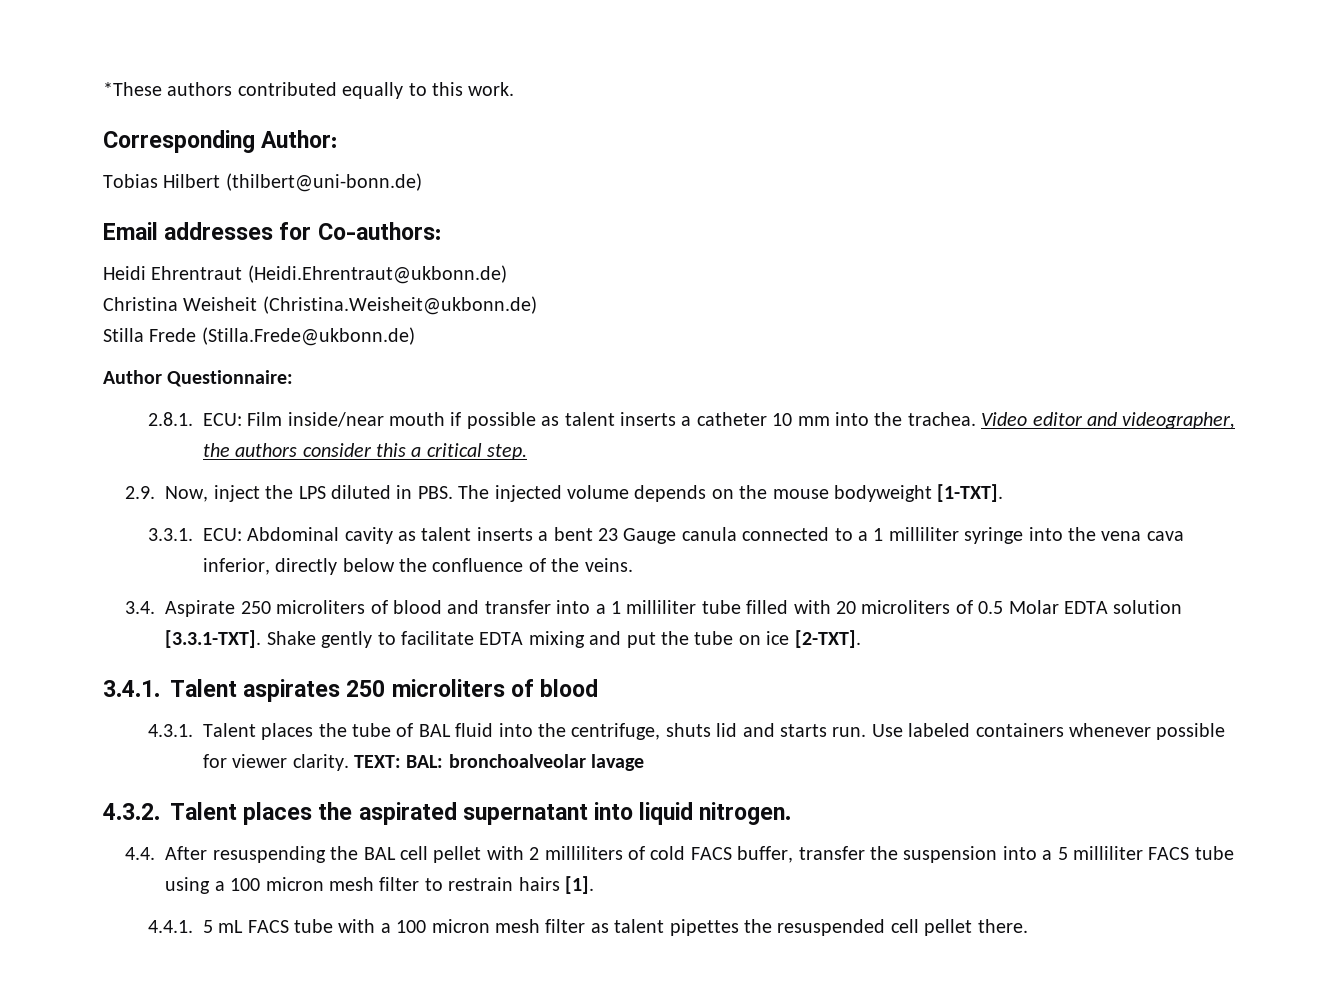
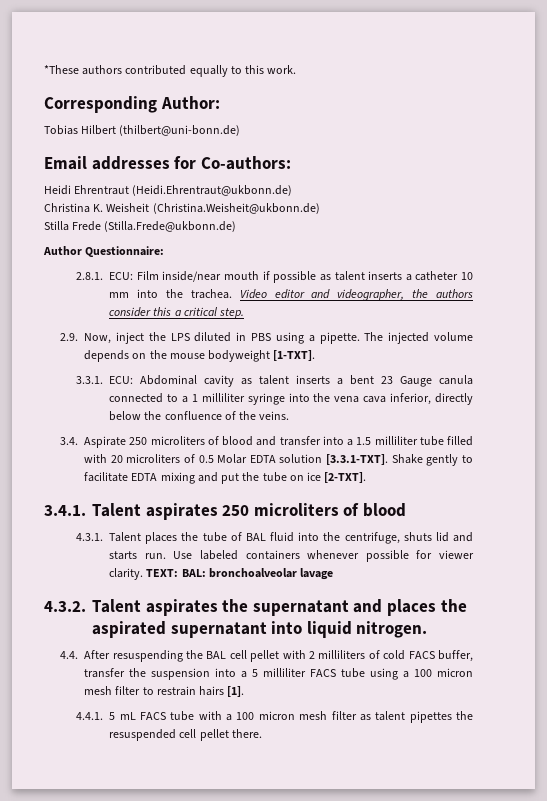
- Christina Weisheit (Christina.Weisheit@ukbonn.de)
+ Christina K. Weisheit (Christina.Weisheit@ukbonn.de)
- 2.9. Now, inject the LPS diluted in PBS. The injected volume depends on the mouse bodyweight [1-TXT].
+ 2.9. Now, inject the LPS diluted in PBS using a pipette. The injected volume depends on the mouse bodyweight [1-TXT].
- 3.4. Aspirate 250 microliters of blood and transfer into a 1 milliliter tube filled with 20 microliters of 0.5 Molar EDTA solution [3.3.1-TXT]. Shake gently to facilitate EDTA mixing and put the tube on ice [2-TXT].
+ 3.4. Aspirate 250 microliters of blood and transfer into a 1.5 milliliter tube filled with 20 microliters of 0.5 Molar EDTA solution [3.3.1-TXT]. Shake gently to facilitate EDTA mixing and put the tube on ice [2-TXT].
- 4.3.2. Talent places the aspirated supernatant into liquid nitrogen.
+ 4.3.2. Talent aspirates the supernatant and places the aspirated supernatant into liquid nitrogen.

